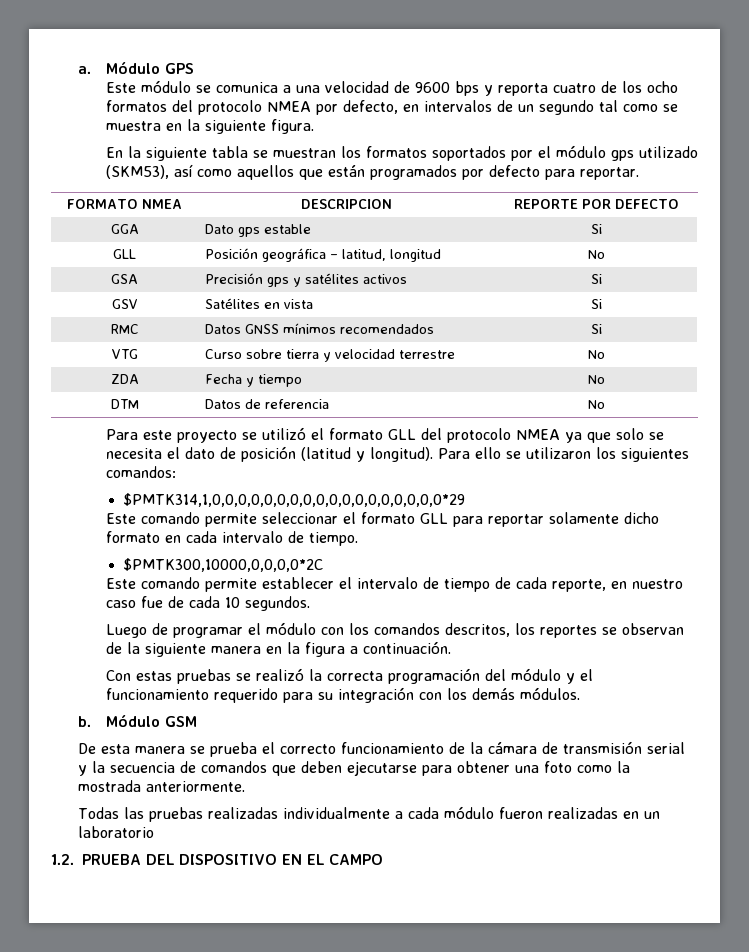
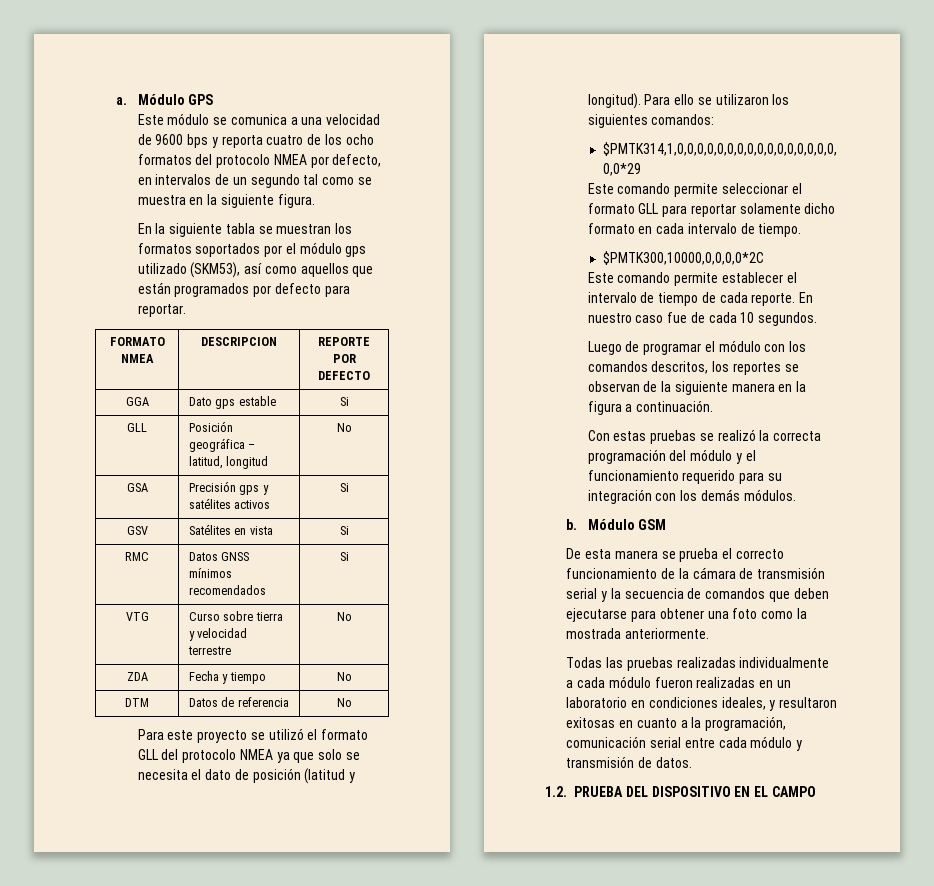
- Este comando permite establecer el intervalo de tiempo de cada reporte, en nuestro caso fue de cada 10 segundos.
+ Este comando permite establecer el intervalo de tiempo de cada reporte. En nuestro caso fue de cada 10 segundos.
- Todas las pruebas realizadas individualmente a cada módulo fueron realizadas en un laboratorio
+ Todas las pruebas realizadas individualmente a cada módulo fueron realizadas en un laboratorio en condiciones ideales, y resultaron exitosas en cuanto a la programación, comunicación serial entre cada módulo y transmisión de datos.

